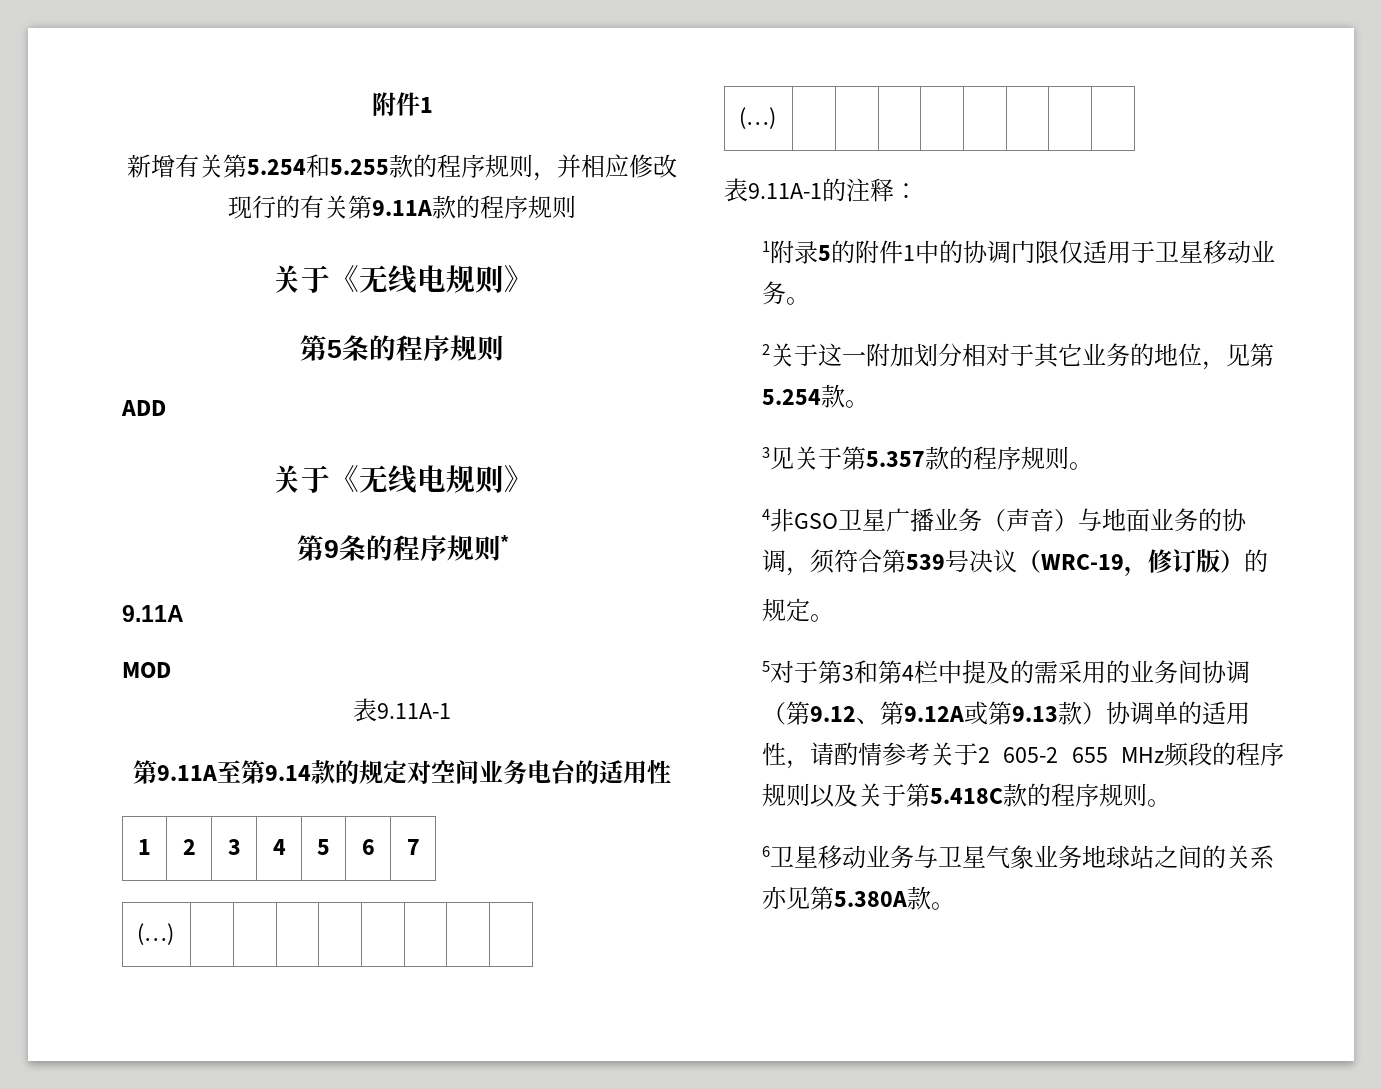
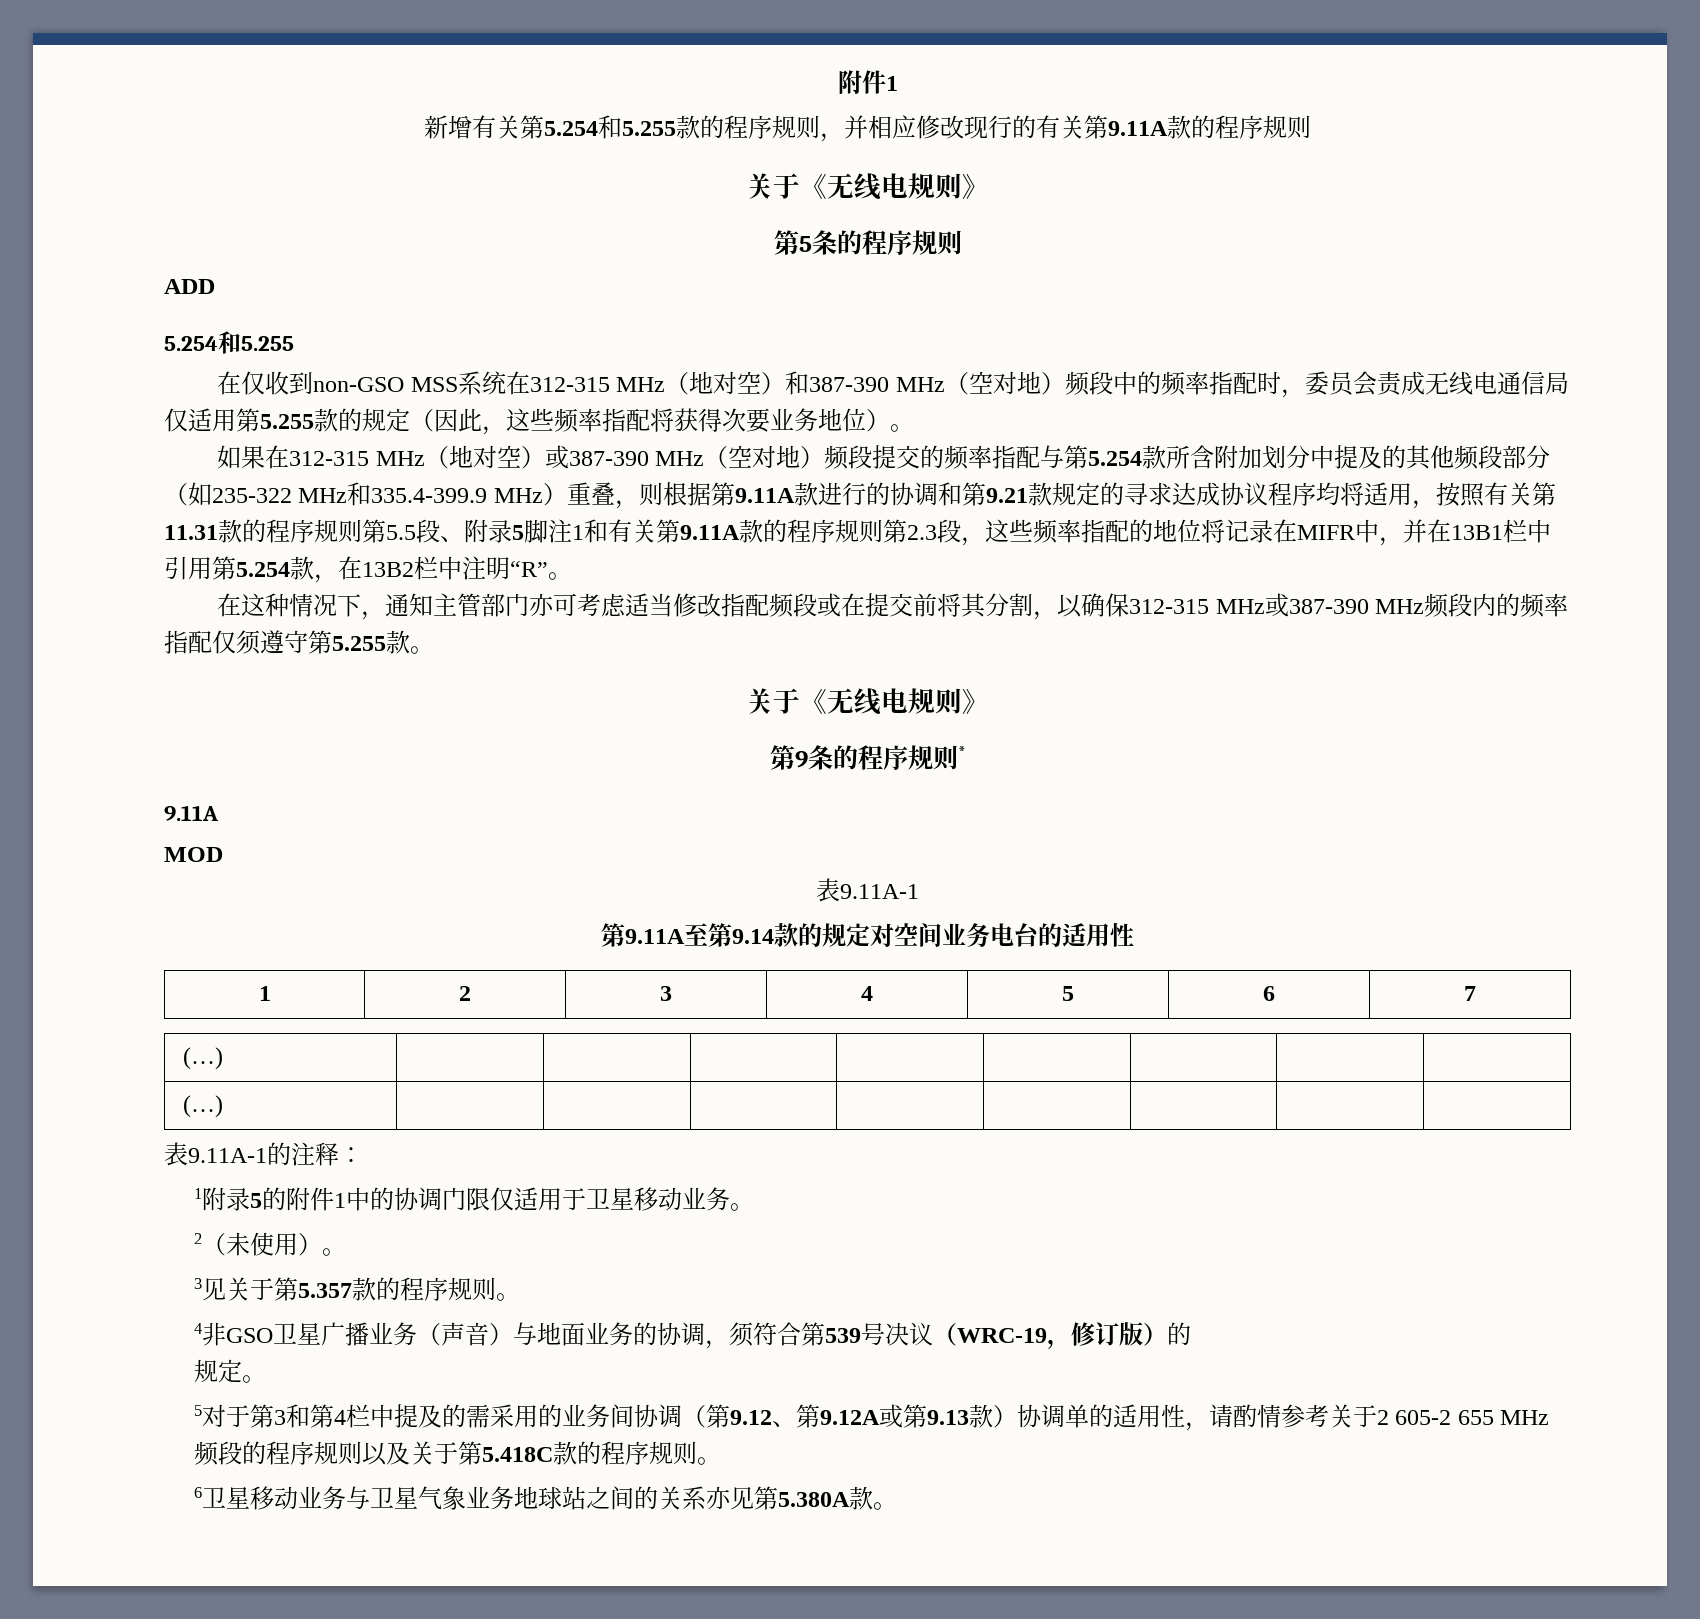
  ADD
+ 5.254和5.255
+ 在仅收到non-GSO MSS系统在312-315 MHz（地对空）和387-390 MHz（空对地）频段中的频率指配时，委员会责成无线电通信局仅适用第5.255款的规定（因此，这些频率指配将获得次要业务地位）。
+ 如果在312-315 MHz（地对空）或387-390 MHz（空对地）频段提交的频率指配与第5.254款所含附加划分中提及的其他频段部分（如235-322 MHz和335.4-399.9 MHz）重叠，则根据第9.11A款进行的协调和第9.21款规定的寻求达成协议程序均将适用，按照有关第11.31款的程序规则第5.5段、附录5脚注1和有关第9.11A款的程序规则第2.3段，这些频率指配的地位将记录在MIFR中，并在13B1栏中引用第5.254款，在13B2栏中注明“R”。
+ 在这种情况下，通知主管部门亦可考虑适当修改指配频段或在提交前将其分割，以确保312-315 MHz或387-390 MHz频段内的频率指配仅须遵守第5.255款。
- 2关于这一附加划分相对于其它业务的地位，见第5.254款。
+ 2（未使用）。

